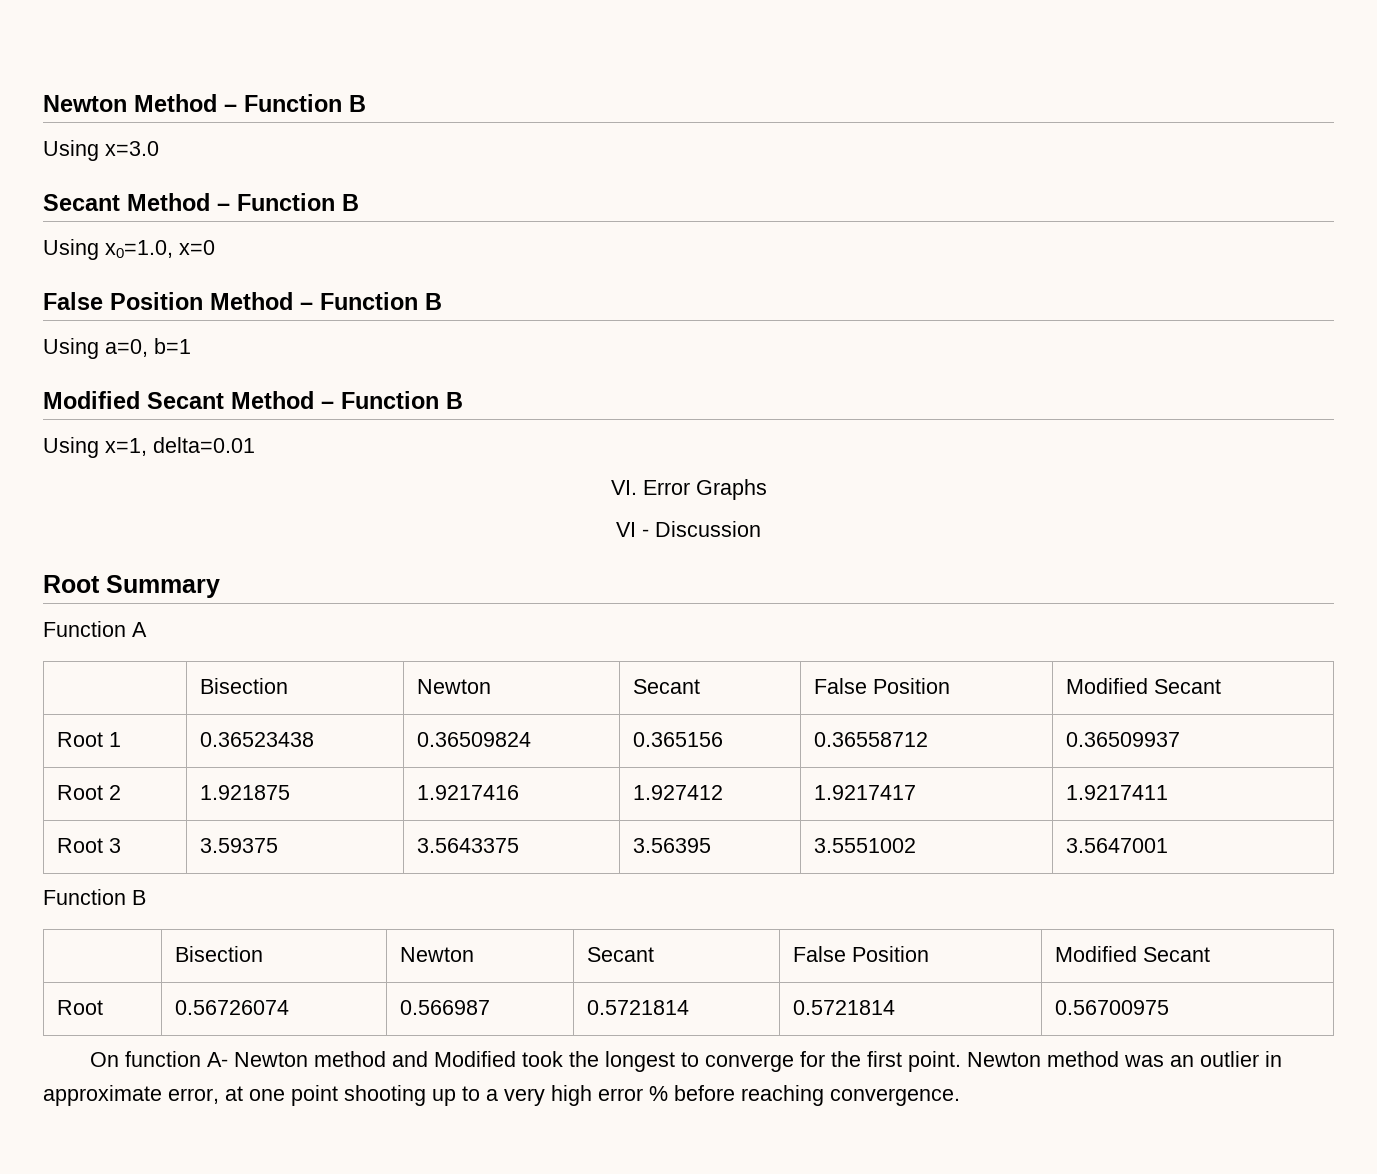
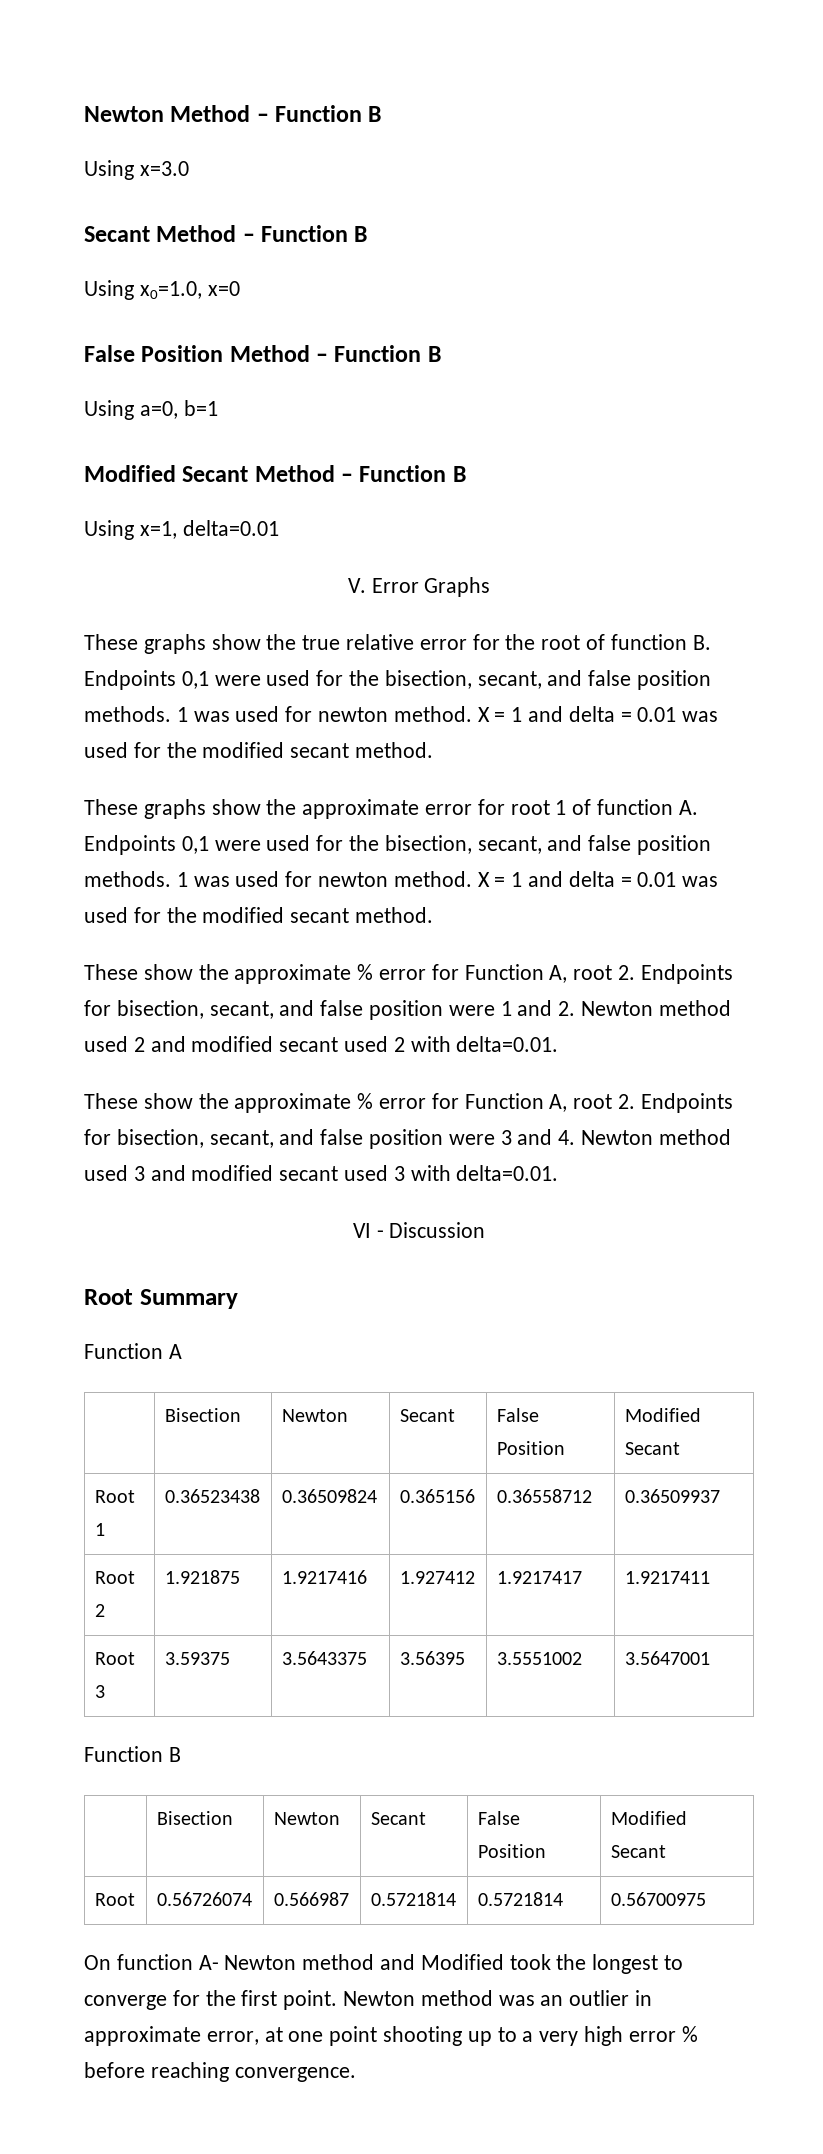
- VI. Error Graphs
+ V. Error Graphs
+ These graphs show the true relative error for the root of function B. Endpoints 0,1 were used for the bisection, secant, and false position methods. 1 was used for newton method. X = 1 and delta = 0.01 was used for the modified secant method.
+ These graphs show the approximate error for root 1 of function A. Endpoints 0,1 were used for the bisection, secant, and false position methods. 1 was used for newton method. X = 1 and delta = 0.01 was used for the modified secant method.
+ These show the approximate % error for Function A, root 2. Endpoints for bisection, secant, and false position were 1 and 2. Newton method used 2 and modified secant used 2 with delta=0.01.
+ These show the approximate % error for Function A, root 2. Endpoints for bisection, secant, and false position were 3 and 4. Newton method used 3 and modified secant used 3 with delta=0.01.

